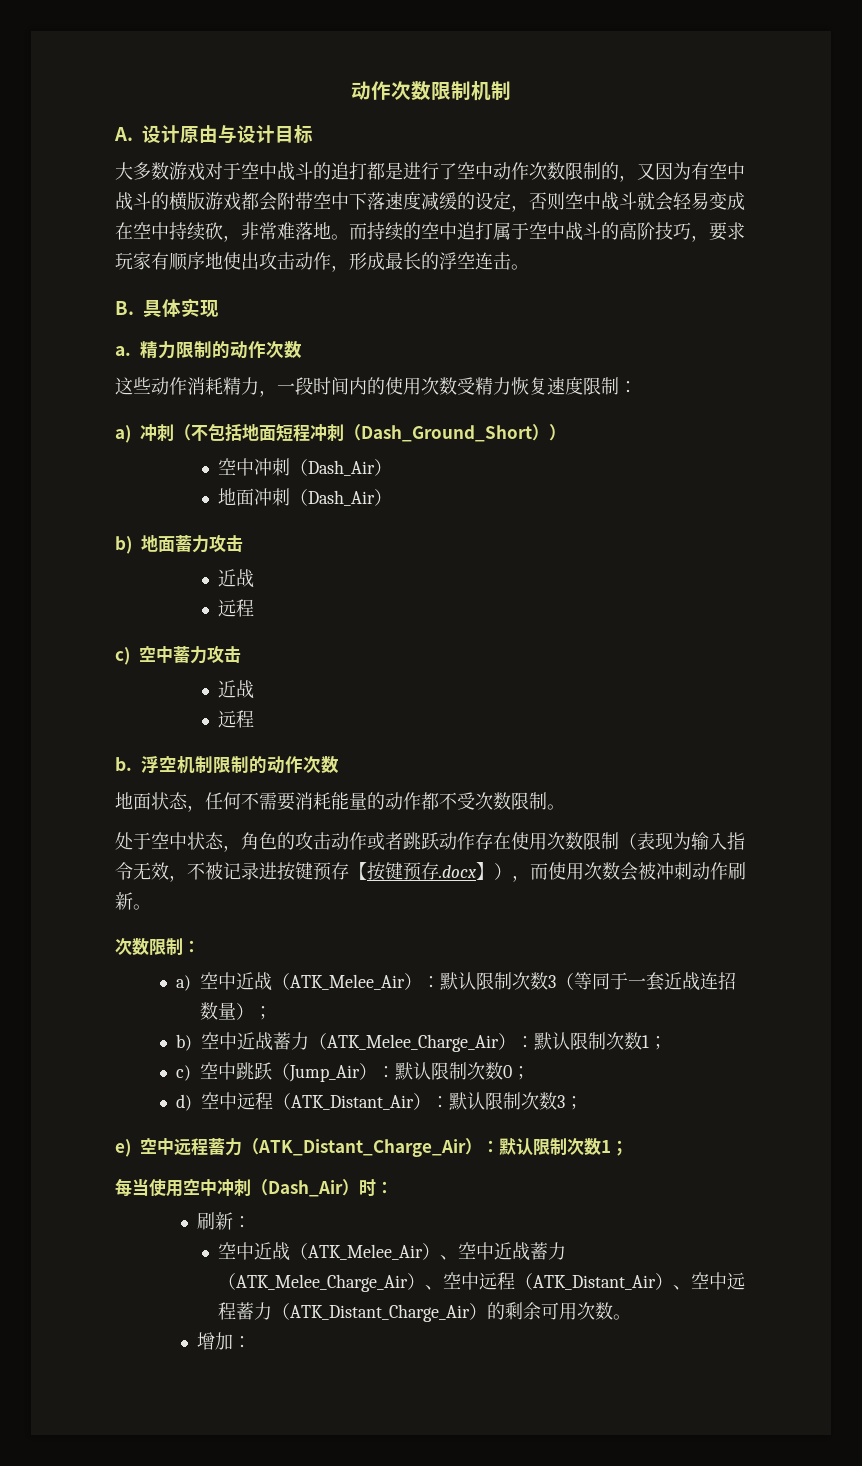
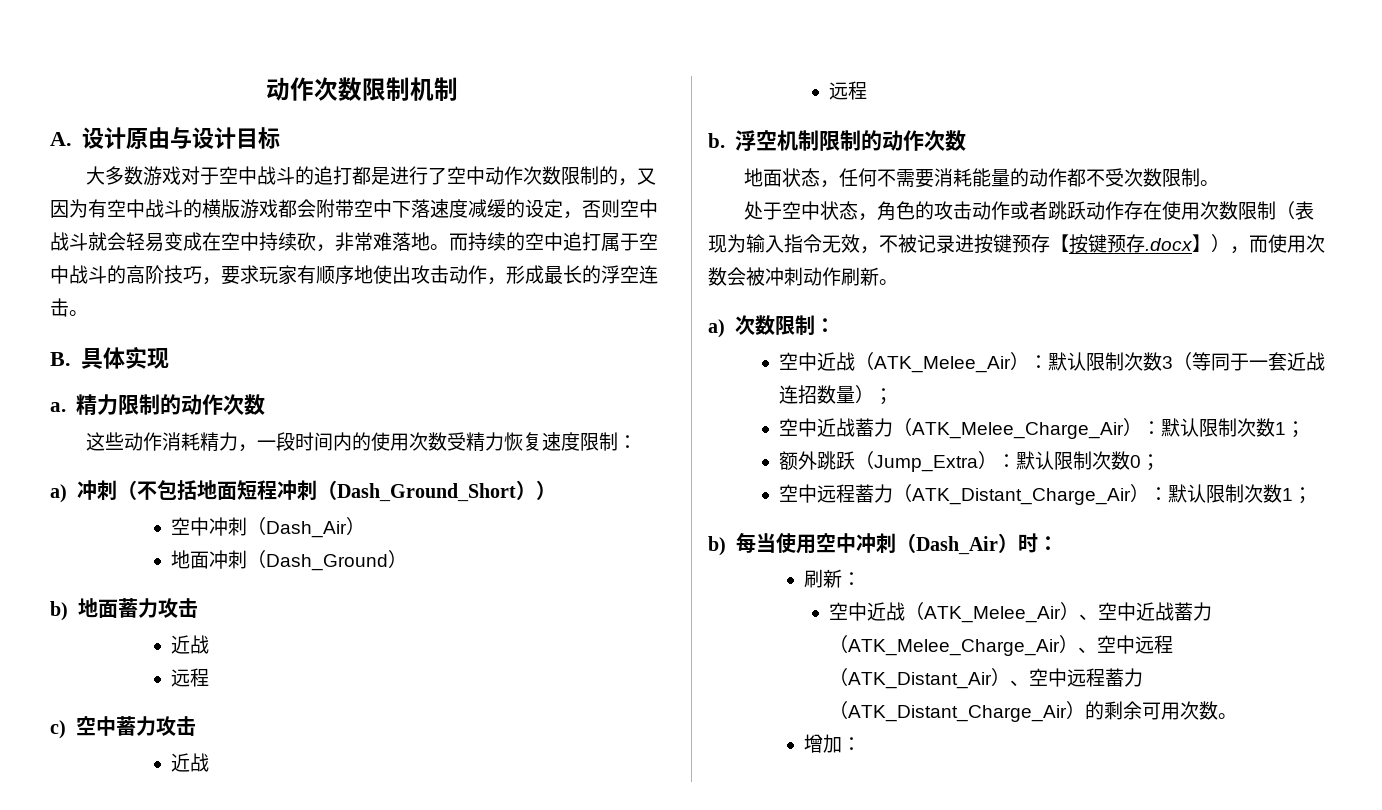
- 地面冲刺（Dash_Air）
+ 地面冲刺（Dash_Ground）
- 次数限制：
+ a)次数限制：
- a)空中近战（ATK_Melee_Air）：默认限制次数3（等同于一套近战连招数量）；
+ 空中近战（ATK_Melee_Air）：默认限制次数3（等同于一套近战连招数量）；
- b)空中近战蓄力（ATK_Melee_Charge_Air）：默认限制次数1；
+ 空中近战蓄力（ATK_Melee_Charge_Air）：默认限制次数1；
- c)空中跳跃（Jump_Air）：默认限制次数0；
+ 额外跳跃（Jump_Extra）：默认限制次数0；
- d)空中远程（ATK_Distant_Air）：默认限制次数3；
- e)空中远程蓄力（ATK_Distant_Charge_Air）：默认限制次数1；
+ 空中远程蓄力（ATK_Distant_Charge_Air）：默认限制次数1；
- 每当使用空中冲刺（Dash_Air）时：
+ b)每当使用空中冲刺（Dash_Air）时：

